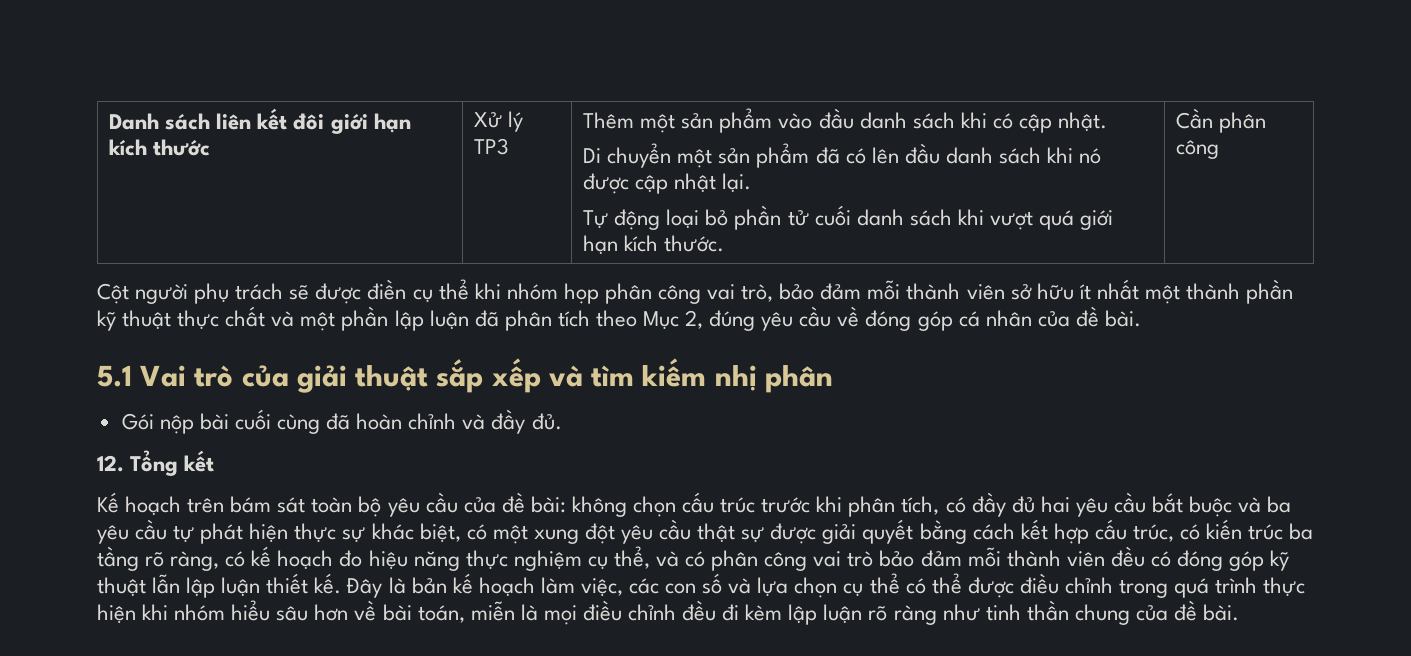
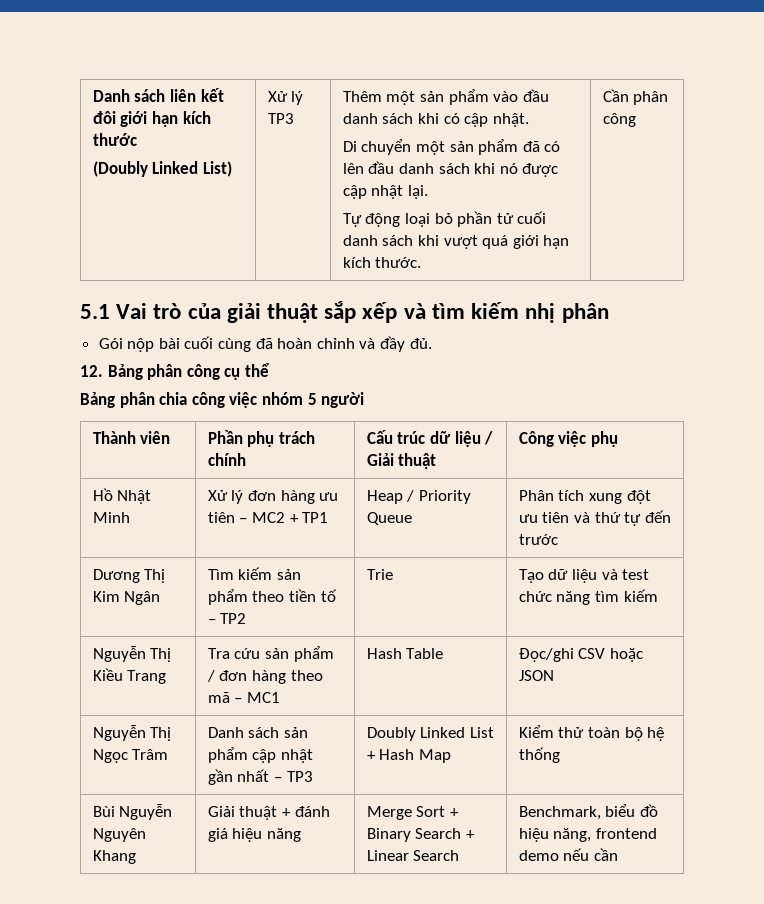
+ (Doubly Linked List)
- Cột người phụ trách sẽ được điền cụ thể khi nhóm họp phân công vai trò, bảo đảm mỗi thành viên sở hữu ít nhất một thành phần kỹ thuật thực chất và một phần lập luận đã phân tích theo Mục 2, đúng yêu cầu về đóng góp cá nhân của đề bài.
- 12. Tổng kết
- Kế hoạch trên bám sát toàn bộ yêu cầu của đề bài: không chọn cấu trúc trước khi phân tích, có đầy đủ hai yêu cầu bắt buộc và ba yêu cầu tự phát hiện thực sự khác biệt, có một xung đột yêu cầu thật sự được giải quyết bằng cách kết hợp cấu trúc, có kiến trúc ba tầng rõ ràng, có kế hoạch đo hiệu năng thực nghiệm cụ thể, và có phân công vai trò bảo đảm mỗi thành viên đều có đóng góp kỹ thuật lẫn lập luận thiết kế. Đây là bản kế hoạch làm việc, các con số và lựa chọn cụ thể có thể được điều chỉnh trong quá trình thực hiện khi nhóm hiểu sâu hơn về bài toán, miễn là mọi điều chỉnh đều đi kèm lập luận rõ ràng như tinh thần chung của đề bài.
+ 12. Bảng phân công cụ thể
+ Bảng phân chia công việc nhóm 5 người
+ Thành viên | Phần phụ trách chính | Cấu trúc dữ liệu / Giải thuật | Công việc phụ
+ Hồ Nhật Minh | Xử lý đơn hàng ưu tiên – MC2 + TP1 | Heap / Priority Queue | Phân tích xung đột ưu tiên và thứ tự đến trước
+ Dương Thị Kim Ngân | Tìm kiếm sản phẩm theo tiền tố – TP2 | Trie | Tạo dữ liệu và test chức năng tìm kiếm
+ Nguyễn Thị Kiều Trang | Tra cứu sản phẩm / đơn hàng theo mã – MC1 | Hash Table | Đọc/ghi CSV hoặc JSON
+ Nguyễn Thị Ngọc Trâm | Danh sách sản phẩm cập nhật gần nhất – TP3 | Doubly Linked List + Hash Map | Kiểm thử toàn bộ hệ thống
+ Bùi Nguyễn Nguyên Khang | Giải thuật + đánh giá hiệu năng | Merge Sort + Binary Search + Linear Search | Benchmark, biểu đồ hiệu năng, frontend demo nếu cần

